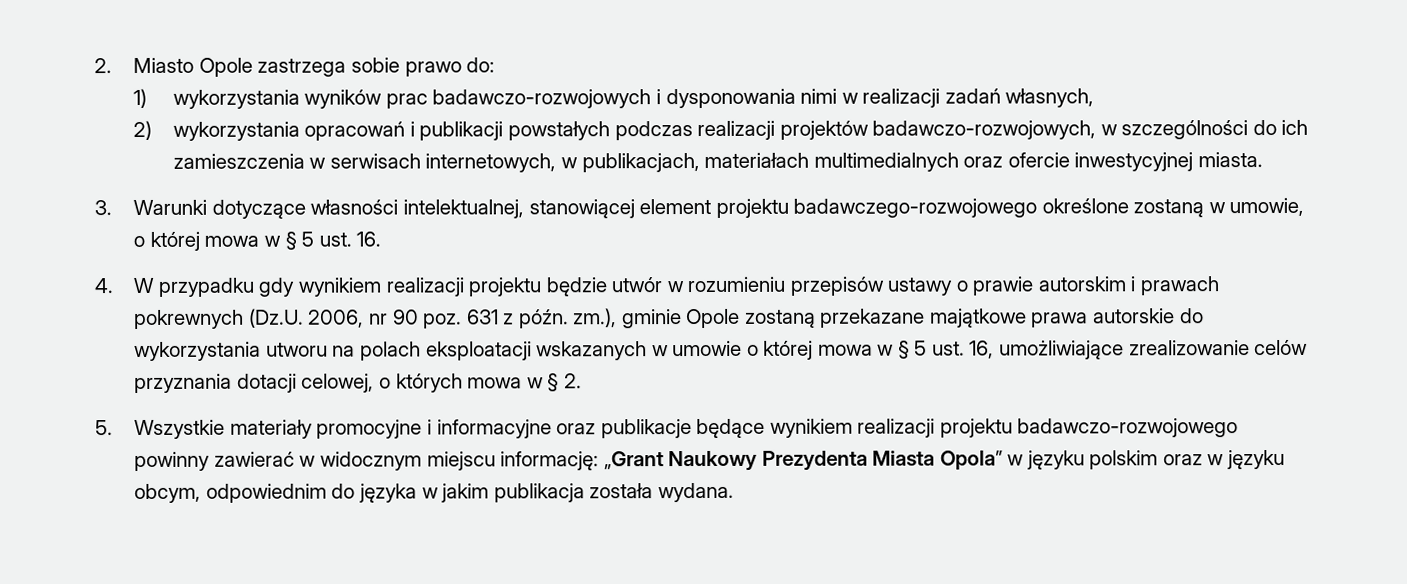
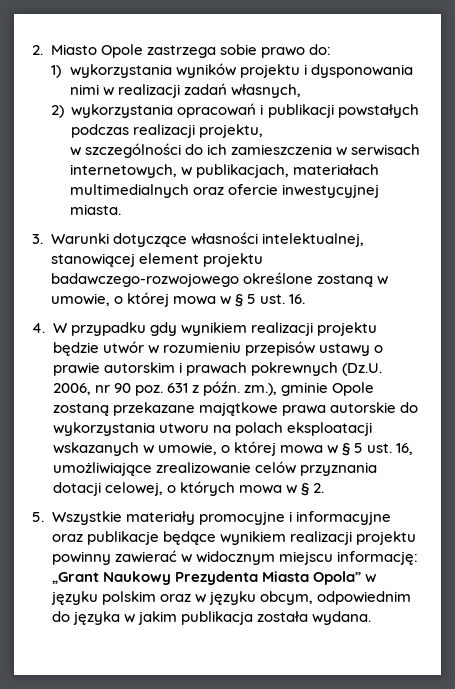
- 1) wykorzystania wyników prac badawczo-rozwojowych i dysponowania nimi w realizacji zadań własnych,
+ 1) wykorzystania wyników projektu i dysponowania nimi w realizacji zadań własnych,
- 2) wykorzystania opracowań i publikacji powstałych podczas realizacji projektów badawczo-rozwojowych, w szczególności do ich zamieszczenia w serwisach internetowych, w publikacjach, materiałach multimedialnych oraz ofercie inwestycyjnej miasta.
+ 2) wykorzystania opracowań i publikacji powstałych podczas realizacji projektu,
+ w szczególności do ich zamieszczenia w serwisach internetowych, w publikacjach, materiałach multimedialnych oraz ofercie inwestycyjnej miasta.
- 4. W przypadku gdy wynikiem realizacji projektu będzie utwór w rozumieniu przepisów ustawy o prawie autorskim i prawach pokrewnych (Dz.U. 2006, nr 90 poz. 631 z późn. zm.), gminie Opole zostaną przekazane majątkowe prawa autorskie do wykorzystania utworu na polach eksploatacji wskazanych w umowie o której mowa w § 5 ust. 16, umożliwiające zrealizowanie celów przyznania dotacji celowej, o których mowa w § 2.
+ 4. W przypadku gdy wynikiem realizacji projektu będzie utwór w rozumieniu przepisów ustawy o prawie autorskim i prawach pokrewnych (Dz.U. 2006, nr 90 poz. 631 z późn. zm.), gminie Opole zostaną przekazane majątkowe prawa autorskie do wykorzystania utworu na polach eksploatacji wskazanych w umowie, o której mowa w § 5 ust. 16, umożliwiające zrealizowanie celów przyznania dotacji celowej, o których mowa w § 2.
- 5. Wszystkie materiały promocyjne i informacyjne oraz publikacje będące wynikiem realizacji projektu badawczo-rozwojowego powinny zawierać w widocznym miejscu informację: „Grant Naukowy Prezydenta Miasta Opola” w języku polskim oraz w języku obcym, odpowiednim do języka w jakim publikacja została wydana.
+ 5. Wszystkie materiały promocyjne i informacyjne oraz publikacje będące wynikiem realizacji projektu powinny zawierać w widocznym miejscu informację: „Grant Naukowy Prezydenta Miasta Opola” w języku polskim oraz w języku obcym, odpowiednim do języka w jakim publikacja została wydana.

